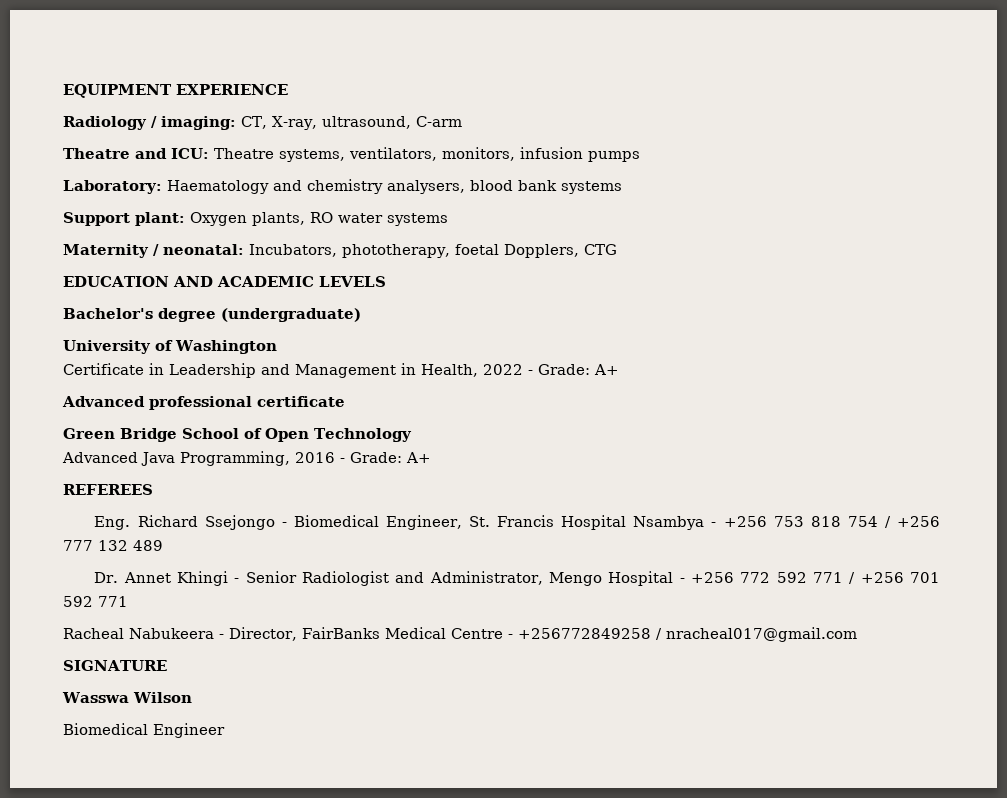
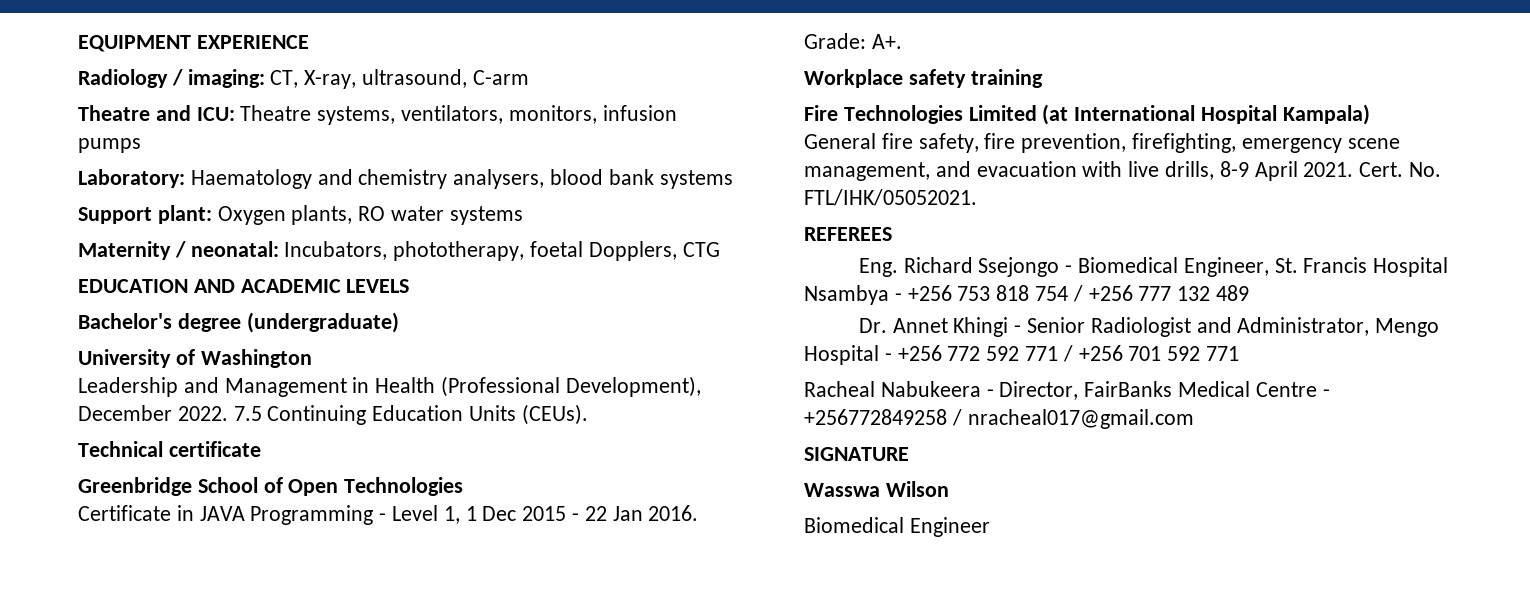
- Certificate in Leadership and Management in Health, 2022 - Grade: A+
- Advanced professional certificate
+ Leadership and Management in Health (Professional Development), December 2022. 7.5 Continuing Education Units (CEUs).
+ Technical certificate
- Green Bridge School of Open Technology
- Advanced Java Programming, 2016 - Grade: A+
+ Greenbridge School of Open Technologies
+ Certificate in JAVA Programming - Level 1, 1 Dec 2015 - 22 Jan 2016. Grade: A+.
+ Workplace safety training
+ Fire Technologies Limited (at International Hospital Kampala)
+ General fire safety, fire prevention, firefighting, emergency scene management, and evacuation with live drills, 8-9 April 2021. Cert. No. FTL/IHK/05052021.

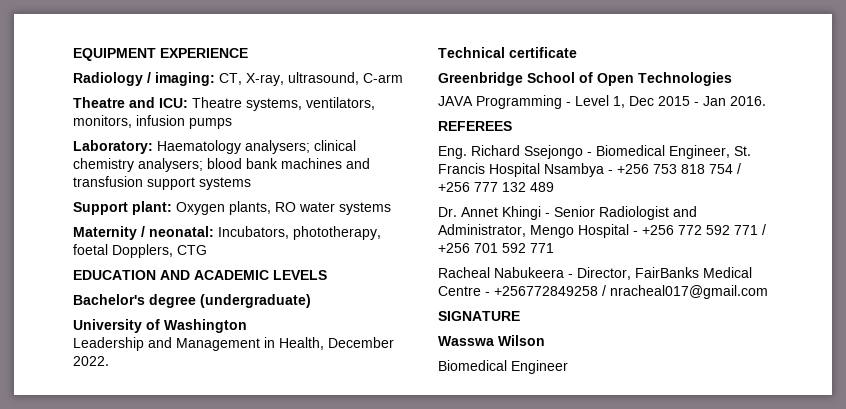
- Laboratory: Haematology and chemistry analysers, blood bank systems
+ Laboratory: Haematology analysers; clinical chemistry analysers; blood bank machines and transfusion support systems
- Leadership and Management in Health (Professional Development), December 2022. 7.5 Continuing Education Units (CEUs).
+ Leadership and Management in Health, December 2022.
- Certificate in JAVA Programming - Level 1, 1 Dec 2015 - 22 Jan 2016. Grade: A+.
- Workplace safety training
- Fire Technologies Limited (at International Hospital Kampala)
- General fire safety, fire prevention, firefighting, emergency scene management, and evacuation with live drills, 8-9 April 2021. Cert. No. FTL/IHK/05052021.
+ JAVA Programming - Level 1, Dec 2015 - Jan 2016.

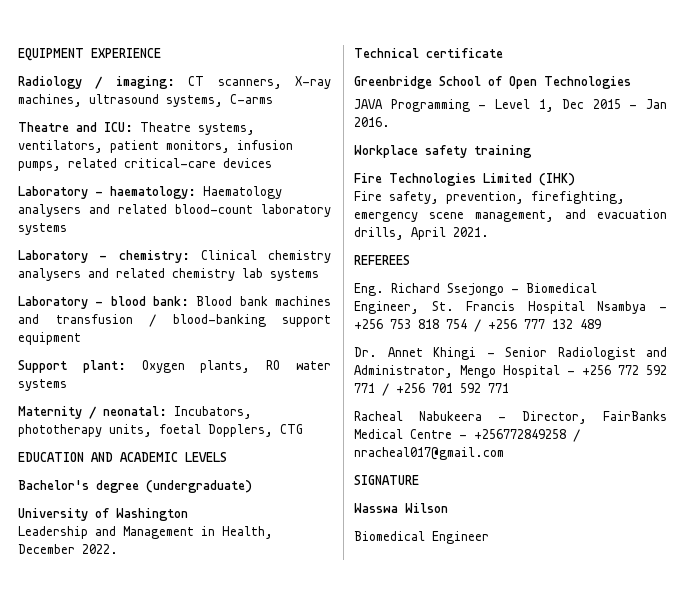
- Radiology / imaging: CT, X-ray, ultrasound, C-arm
+ Radiology / imaging: CT scanners, X-ray machines, ultrasound systems, C-arms
- Theatre and ICU: Theatre systems, ventilators, monitors, infusion pumps
- Laboratory: Haematology analysers; clinical chemistry analysers; blood bank machines and transfusion support systems
+ Theatre and ICU: Theatre systems, ventilators, patient monitors, infusion pumps, related critical-care devices
+ Laboratory - haematology: Haematology analysers and related blood-count laboratory systems
+ Laboratory - chemistry: Clinical chemistry analysers and related chemistry lab systems
+ Laboratory - blood bank: Blood bank machines and transfusion / blood-banking support equipment
- Maternity / neonatal: Incubators, phototherapy, foetal Dopplers, CTG
+ Maternity / neonatal: Incubators, phototherapy units, foetal Dopplers, CTG
+ Workplace safety training
+ Fire Technologies Limited (IHK)
+ Fire safety, prevention, firefighting, emergency scene management, and evacuation drills, April 2021.

